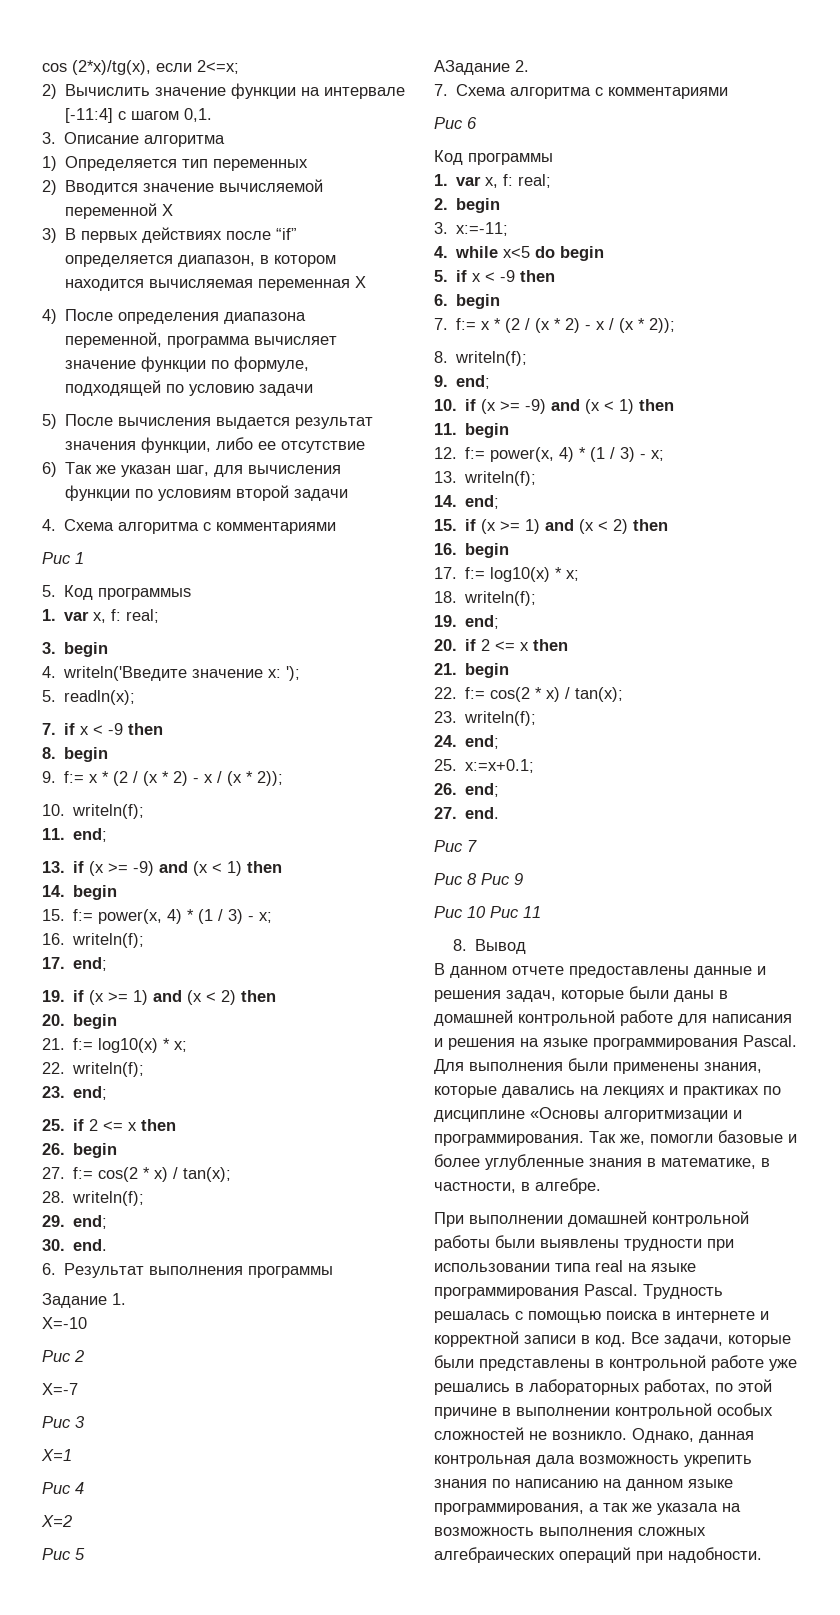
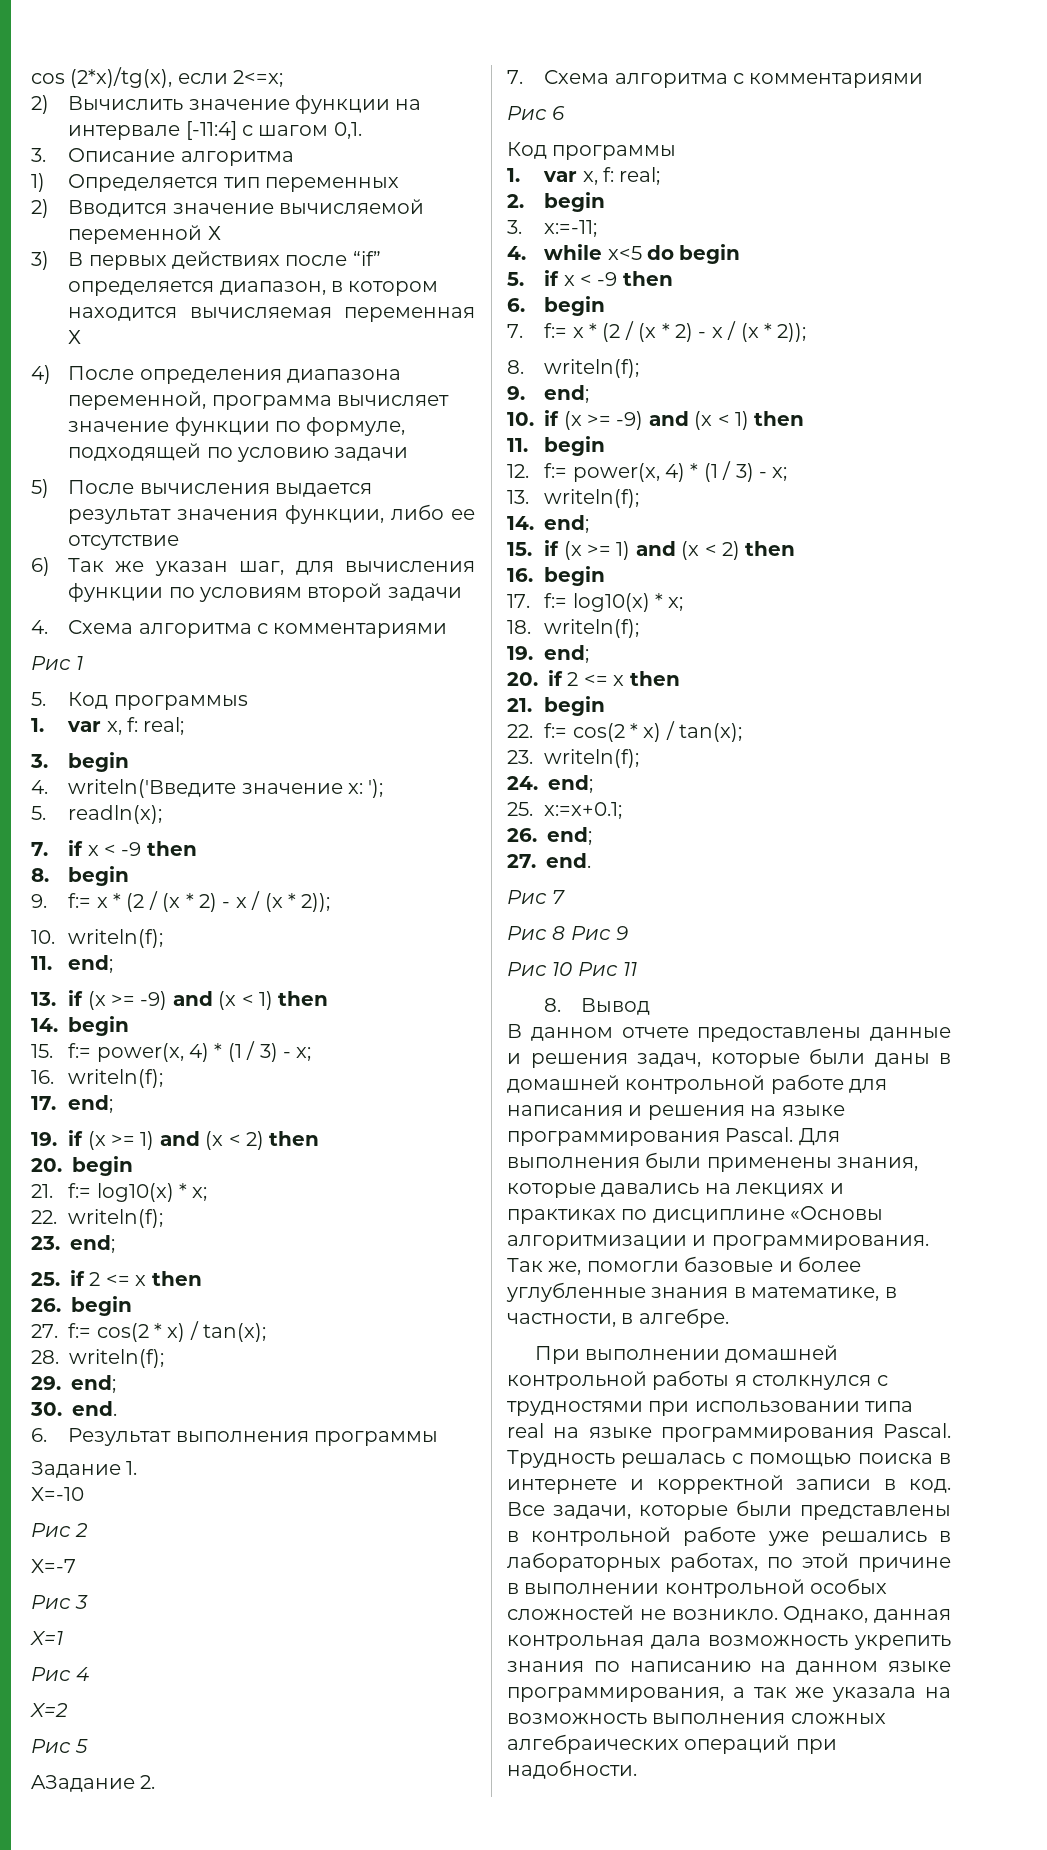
- При выполнении домашней контрольной работы были выявлены трудности при использовании типа real на языке программирования Pascal.
+ При выполнении домашней контрольной работы я столкнулся с трудностями при использовании типа real на языке программирования Pascal.

